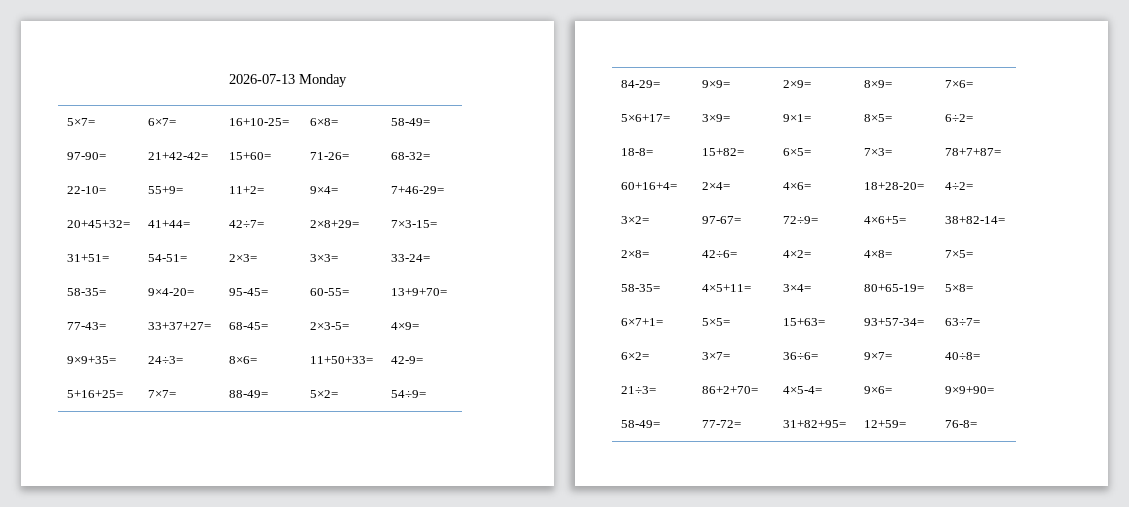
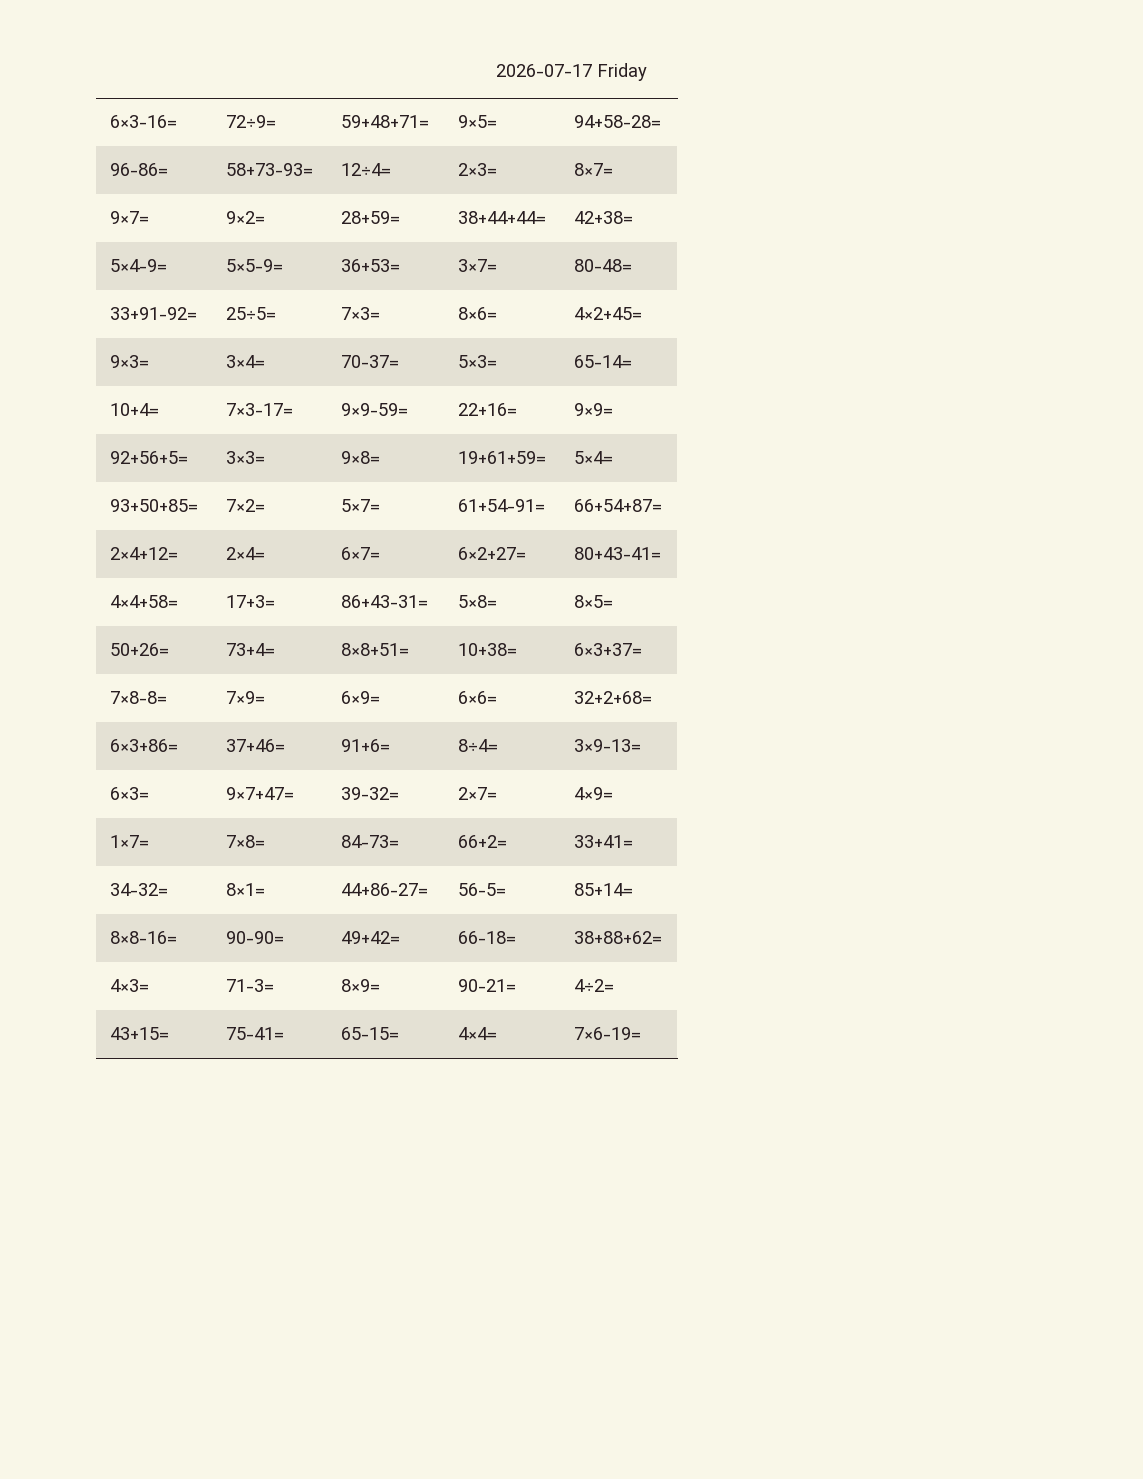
- 2026-07-13 Monday
- 5×7= | 6×7= | 16+10-25= | 6×8= | 58-49=
- 97-90= | 21+42-42= | 15+60= | 71-26= | 68-32=
- 22-10= | 55+9= | 11+2= | 9×4= | 7+46-29=
- 20+45+32= | 41+44= | 42÷7= | 2×8+29= | 7×3-15=
- 31+51= | 54-51= | 2×3= | 3×3= | 33-24=
- 58-35= | 9×4-20= | 95-45= | 60-55= | 13+9+70=
- 77-43= | 33+37+27= | 68-45= | 2×3-5= | 4×9=
- 9×9+35= | 24÷3= | 8×6= | 11+50+33= | 42-9=
- 5+16+25= | 7×7= | 88-49= | 5×2= | 54÷9=
- 84-29= | 9×9= | 2×9= | 8×9= | 7×6=
- 5×6+17= | 3×9= | 9×1= | 8×5= | 6÷2=
- 18-8= | 15+82= | 6×5= | 7×3= | 78+7+87=
- 60+16+4= | 2×4= | 4×6= | 18+28-20= | 4÷2=
- 3×2= | 97-67= | 72÷9= | 4×6+5= | 38+82-14=
- 2×8= | 42÷6= | 4×2= | 4×8= | 7×5=
- 58-35= | 4×5+11= | 3×4= | 80+65-19= | 5×8=
- 6×7+1= | 5×5= | 15+63= | 93+57-34= | 63÷7=
- 6×2= | 3×7= | 36÷6= | 9×7= | 40÷8=
- 21÷3= | 86+2+70= | 4×5-4= | 9×6= | 9×9+90=
- 58-49= | 77-72= | 31+82+95= | 12+59= | 76-8=
+ 2026-07-17 Friday
+ 6×3-16= | 72÷9= | 59+48+71= | 9×5= | 94+58-28=
+ 96-86= | 58+73-93= | 12÷4= | 2×3= | 8×7=
+ 9×7= | 9×2= | 28+59= | 38+44+44= | 42+38=
+ 5×4-9= | 5×5-9= | 36+53= | 3×7= | 80-48=
+ 33+91-92= | 25÷5= | 7×3= | 8×6= | 4×2+45=
+ 9×3= | 3×4= | 70-37= | 5×3= | 65-14=
+ 10+4= | 7×3-17= | 9×9-59= | 22+16= | 9×9=
+ 92+56+5= | 3×3= | 9×8= | 19+61+59= | 5×4=
+ 93+50+85= | 7×2= | 5×7= | 61+54-91= | 66+54+87=
+ 2×4+12= | 2×4= | 6×7= | 6×2+27= | 80+43-41=
+ 4×4+58= | 17+3= | 86+43-31= | 5×8= | 8×5=
+ 50+26= | 73+4= | 8×8+51= | 10+38= | 6×3+37=
+ 7×8-8= | 7×9= | 6×9= | 6×6= | 32+2+68=
+ 6×3+86= | 37+46= | 91+6= | 8÷4= | 3×9-13=
+ 6×3= | 9×7+47= | 39-32= | 2×7= | 4×9=
+ 1×7= | 7×8= | 84-73= | 66+2= | 33+41=
+ 34-32= | 8×1= | 44+86-27= | 56-5= | 85+14=
+ 8×8-16= | 90-90= | 49+42= | 66-18= | 38+88+62=
+ 4×3= | 71-3= | 8×9= | 90-21= | 4÷2=
+ 43+15= | 75-41= | 65-15= | 4×4= | 7×6-19=

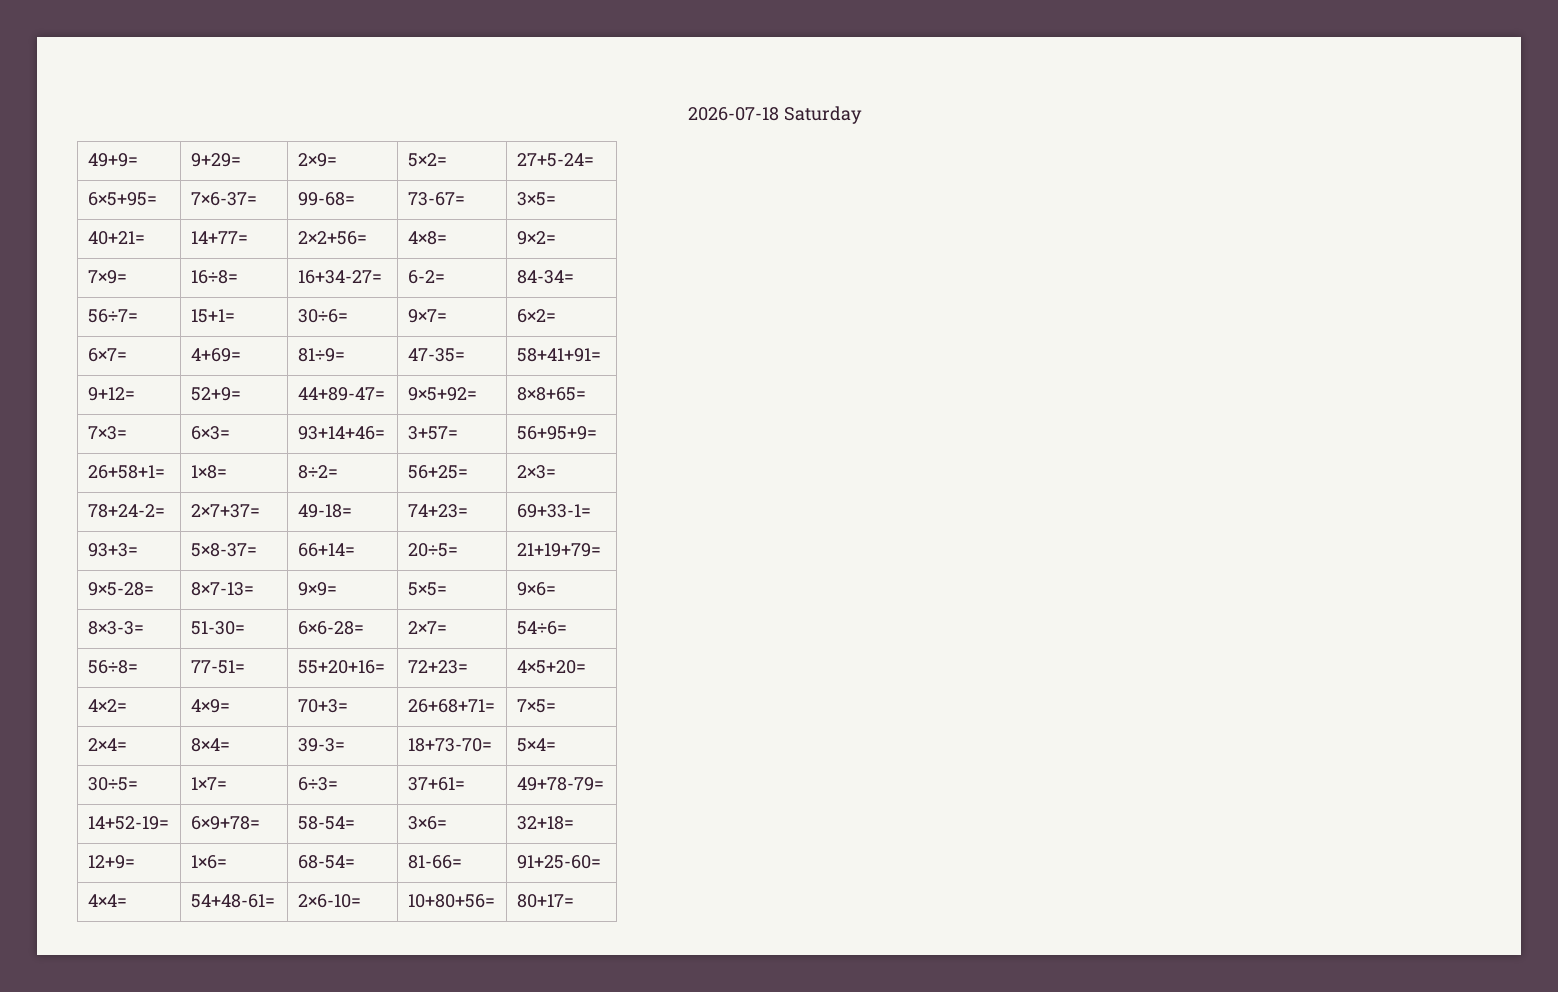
- 2026-07-17 Friday
- 6×3-16= | 72÷9= | 59+48+71= | 9×5= | 94+58-28=
- 96-86= | 58+73-93= | 12÷4= | 2×3= | 8×7=
- 9×7= | 9×2= | 28+59= | 38+44+44= | 42+38=
- 5×4-9= | 5×5-9= | 36+53= | 3×7= | 80-48=
- 33+91-92= | 25÷5= | 7×3= | 8×6= | 4×2+45=
- 9×3= | 3×4= | 70-37= | 5×3= | 65-14=
- 10+4= | 7×3-17= | 9×9-59= | 22+16= | 9×9=
- 92+56+5= | 3×3= | 9×8= | 19+61+59= | 5×4=
- 93+50+85= | 7×2= | 5×7= | 61+54-91= | 66+54+87=
- 2×4+12= | 2×4= | 6×7= | 6×2+27= | 80+43-41=
- 4×4+58= | 17+3= | 86+43-31= | 5×8= | 8×5=
- 50+26= | 73+4= | 8×8+51= | 10+38= | 6×3+37=
- 7×8-8= | 7×9= | 6×9= | 6×6= | 32+2+68=
- 6×3+86= | 37+46= | 91+6= | 8÷4= | 3×9-13=
- 6×3= | 9×7+47= | 39-32= | 2×7= | 4×9=
- 1×7= | 7×8= | 84-73= | 66+2= | 33+41=
- 34-32= | 8×1= | 44+86-27= | 56-5= | 85+14=
- 8×8-16= | 90-90= | 49+42= | 66-18= | 38+88+62=
- 4×3= | 71-3= | 8×9= | 90-21= | 4÷2=
- 43+15= | 75-41= | 65-15= | 4×4= | 7×6-19=
+ 2026-07-18 Saturday
+ 49+9= | 9+29= | 2×9= | 5×2= | 27+5-24=
+ 6×5+95= | 7×6-37= | 99-68= | 73-67= | 3×5=
+ 40+21= | 14+77= | 2×2+56= | 4×8= | 9×2=
+ 7×9= | 16÷8= | 16+34-27= | 6-2= | 84-34=
+ 56÷7= | 15+1= | 30÷6= | 9×7= | 6×2=
+ 6×7= | 4+69= | 81÷9= | 47-35= | 58+41+91=
+ 9+12= | 52+9= | 44+89-47= | 9×5+92= | 8×8+65=
+ 7×3= | 6×3= | 93+14+46= | 3+57= | 56+95+9=
+ 26+58+1= | 1×8= | 8÷2= | 56+25= | 2×3=
+ 78+24-2= | 2×7+37= | 49-18= | 74+23= | 69+33-1=
+ 93+3= | 5×8-37= | 66+14= | 20÷5= | 21+19+79=
+ 9×5-28= | 8×7-13= | 9×9= | 5×5= | 9×6=
+ 8×3-3= | 51-30= | 6×6-28= | 2×7= | 54÷6=
+ 56÷8= | 77-51= | 55+20+16= | 72+23= | 4×5+20=
+ 4×2= | 4×9= | 70+3= | 26+68+71= | 7×5=
+ 2×4= | 8×4= | 39-3= | 18+73-70= | 5×4=
+ 30÷5= | 1×7= | 6÷3= | 37+61= | 49+78-79=
+ 14+52-19= | 6×9+78= | 58-54= | 3×6= | 32+18=
+ 12+9= | 1×6= | 68-54= | 81-66= | 91+25-60=
+ 4×4= | 54+48-61= | 2×6-10= | 10+80+56= | 80+17=

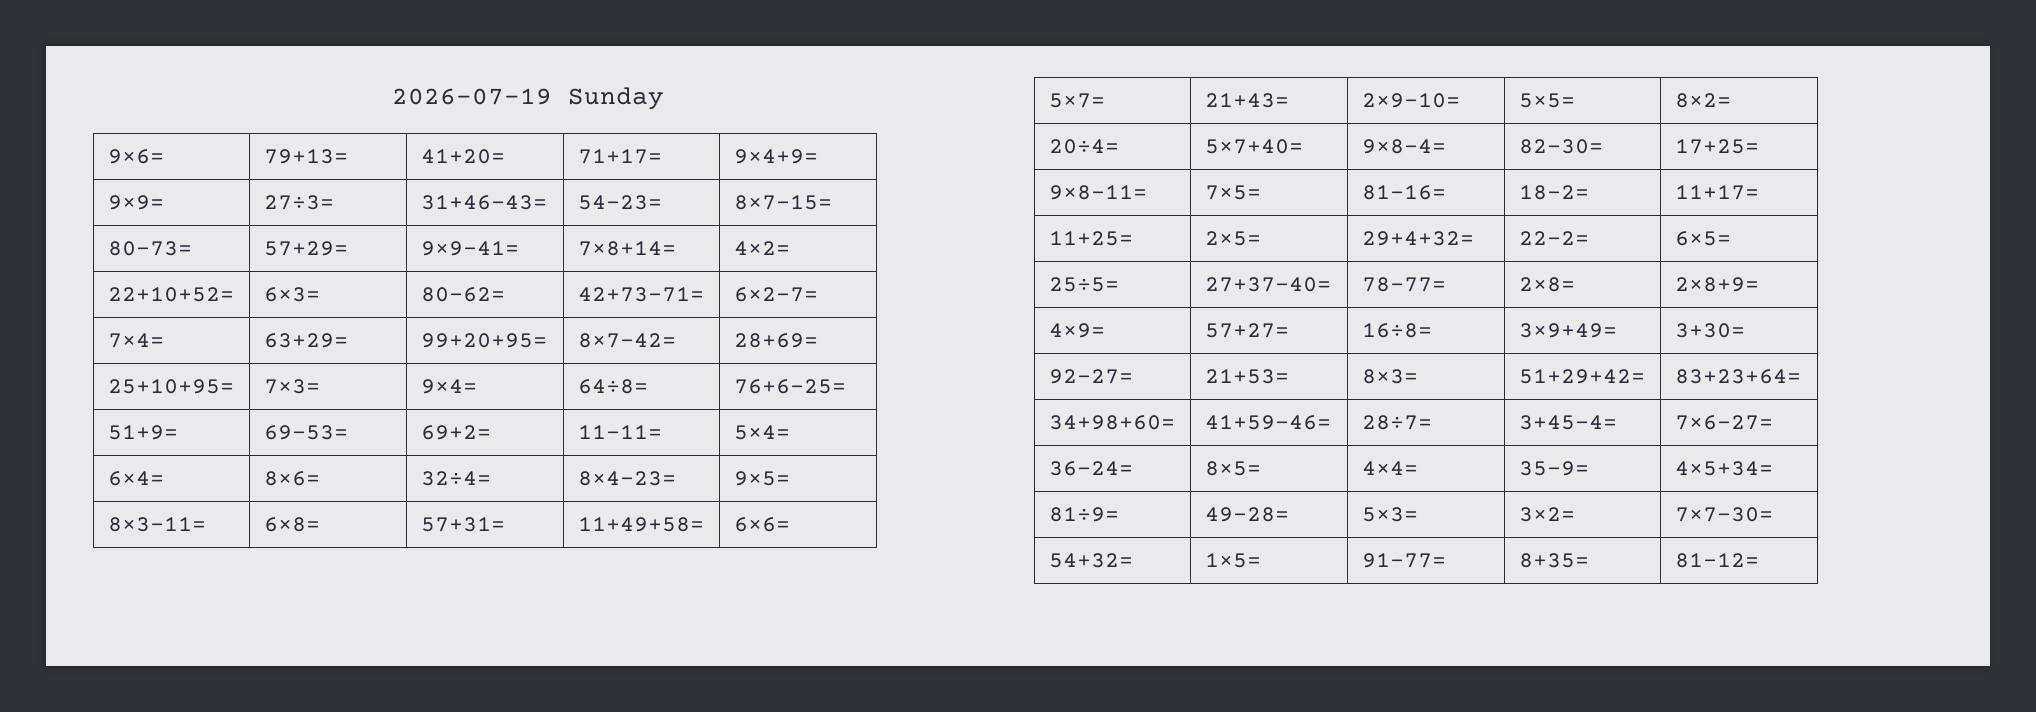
- 2026-07-18 Saturday
- 49+9= | 9+29= | 2×9= | 5×2= | 27+5-24=
- 6×5+95= | 7×6-37= | 99-68= | 73-67= | 3×5=
- 40+21= | 14+77= | 2×2+56= | 4×8= | 9×2=
- 7×9= | 16÷8= | 16+34-27= | 6-2= | 84-34=
- 56÷7= | 15+1= | 30÷6= | 9×7= | 6×2=
- 6×7= | 4+69= | 81÷9= | 47-35= | 58+41+91=
- 9+12= | 52+9= | 44+89-47= | 9×5+92= | 8×8+65=
- 7×3= | 6×3= | 93+14+46= | 3+57= | 56+95+9=
- 26+58+1= | 1×8= | 8÷2= | 56+25= | 2×3=
- 78+24-2= | 2×7+37= | 49-18= | 74+23= | 69+33-1=
- 93+3= | 5×8-37= | 66+14= | 20÷5= | 21+19+79=
- 9×5-28= | 8×7-13= | 9×9= | 5×5= | 9×6=
- 8×3-3= | 51-30= | 6×6-28= | 2×7= | 54÷6=
- 56÷8= | 77-51= | 55+20+16= | 72+23= | 4×5+20=
- 4×2= | 4×9= | 70+3= | 26+68+71= | 7×5=
- 2×4= | 8×4= | 39-3= | 18+73-70= | 5×4=
- 30÷5= | 1×7= | 6÷3= | 37+61= | 49+78-79=
- 14+52-19= | 6×9+78= | 58-54= | 3×6= | 32+18=
- 12+9= | 1×6= | 68-54= | 81-66= | 91+25-60=
- 4×4= | 54+48-61= | 2×6-10= | 10+80+56= | 80+17=
+ 2026-07-19 Sunday
+ 9×6= | 79+13= | 41+20= | 71+17= | 9×4+9=
+ 9×9= | 27÷3= | 31+46-43= | 54-23= | 8×7-15=
+ 80-73= | 57+29= | 9×9-41= | 7×8+14= | 4×2=
+ 22+10+52= | 6×3= | 80-62= | 42+73-71= | 6×2-7=
+ 7×4= | 63+29= | 99+20+95= | 8×7-42= | 28+69=
+ 25+10+95= | 7×3= | 9×4= | 64÷8= | 76+6-25=
+ 51+9= | 69-53= | 69+2= | 11-11= | 5×4=
+ 6×4= | 8×6= | 32÷4= | 8×4-23= | 9×5=
+ 8×3-11= | 6×8= | 57+31= | 11+49+58= | 6×6=
+ 5×7= | 21+43= | 2×9-10= | 5×5= | 8×2=
+ 20÷4= | 5×7+40= | 9×8-4= | 82-30= | 17+25=
+ 9×8-11= | 7×5= | 81-16= | 18-2= | 11+17=
+ 11+25= | 2×5= | 29+4+32= | 22-2= | 6×5=
+ 25÷5= | 27+37-40= | 78-77= | 2×8= | 2×8+9=
+ 4×9= | 57+27= | 16÷8= | 3×9+49= | 3+30=
+ 92-27= | 21+53= | 8×3= | 51+29+42= | 83+23+64=
+ 34+98+60= | 41+59-46= | 28÷7= | 3+45-4= | 7×6-27=
+ 36-24= | 8×5= | 4×4= | 35-9= | 4×5+34=
+ 81÷9= | 49-28= | 5×3= | 3×2= | 7×7-30=
+ 54+32= | 1×5= | 91-77= | 8+35= | 81-12=

